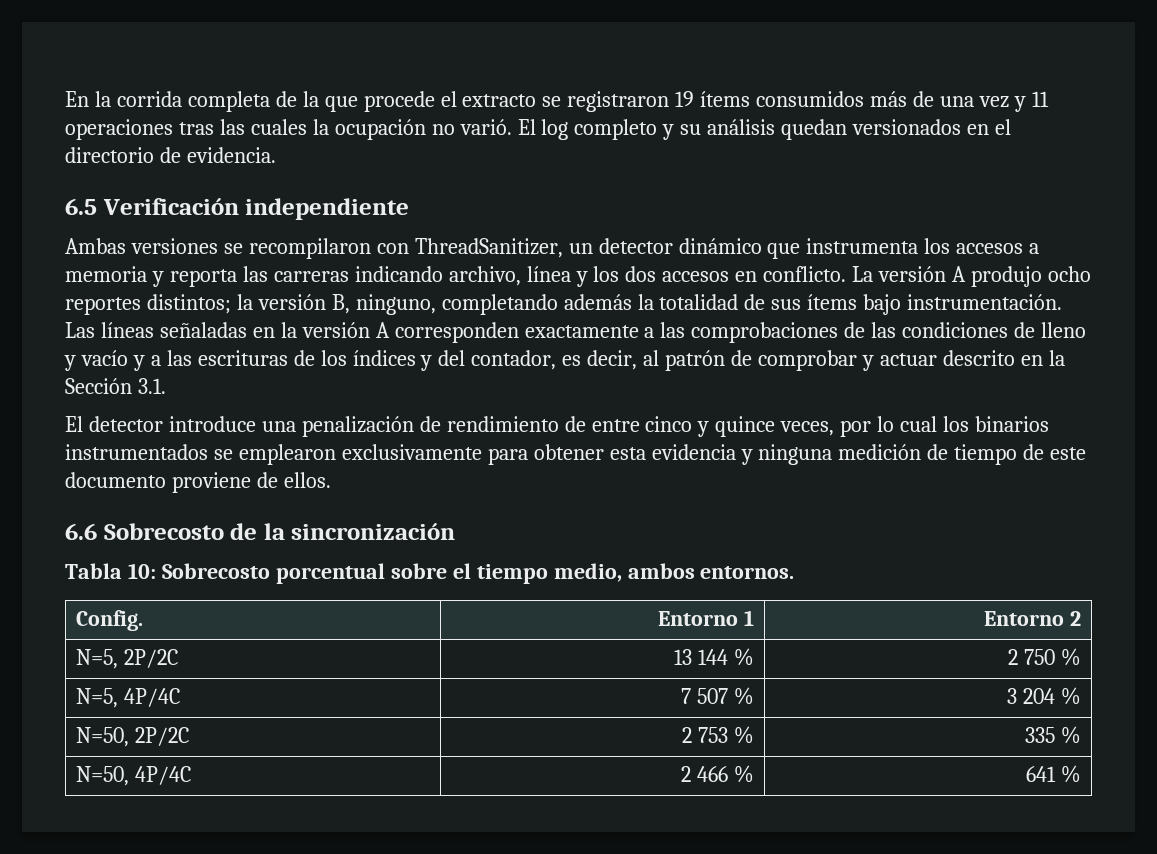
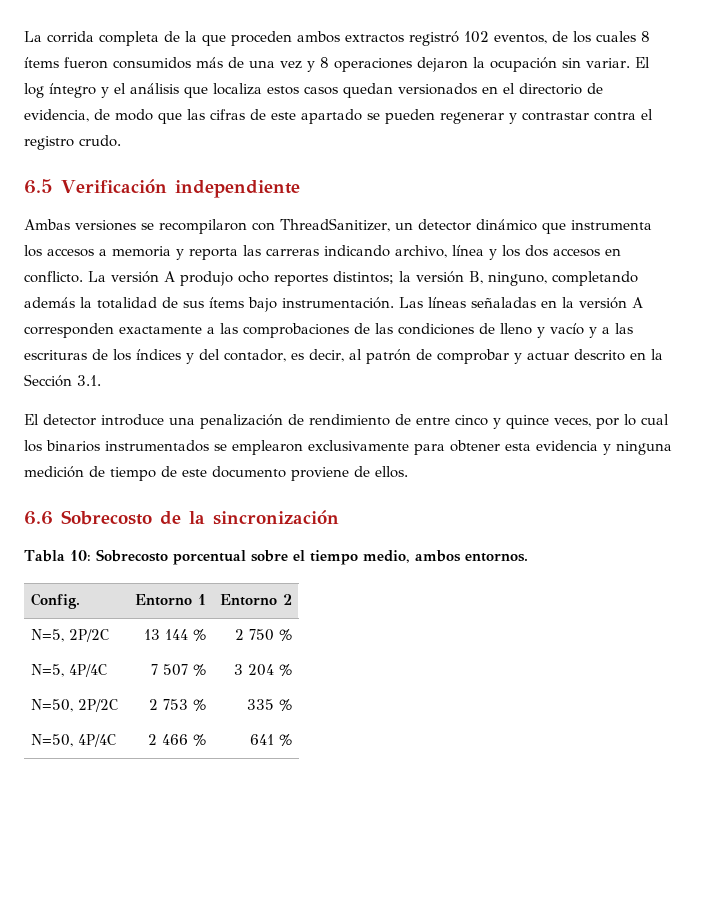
- En la corrida completa de la que procede el extracto se registraron 19 ítems consumidos más de una vez y 11 operaciones tras las cuales la ocupación no varió. El log completo y su análisis quedan versionados en el directorio de evidencia.
+ La corrida completa de la que proceden ambos extractos registró 102 eventos, de los cuales 8 ítems fueron consumidos más de una vez y 8 operaciones dejaron la ocupación sin variar. El log íntegro y el análisis que localiza estos casos quedan versionados en el directorio de evidencia, de modo que las cifras de este apartado se pueden regenerar y contrastar contra el registro crudo.

